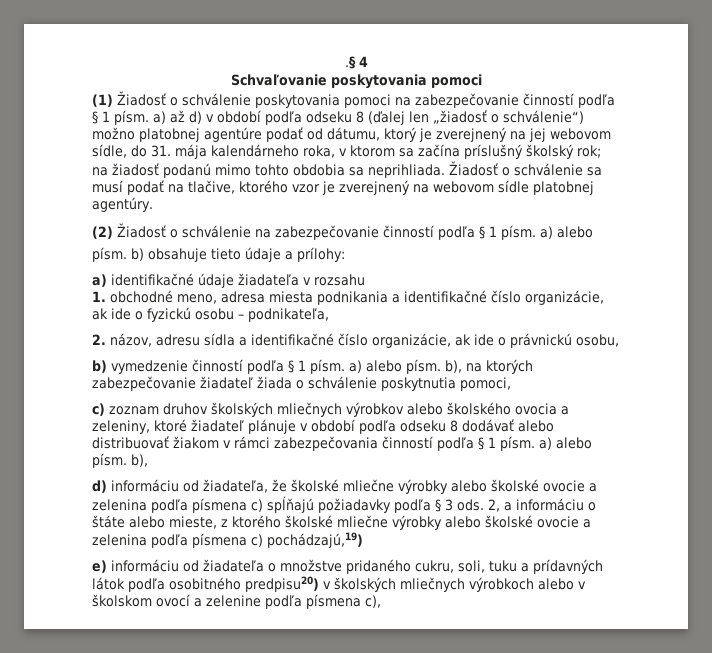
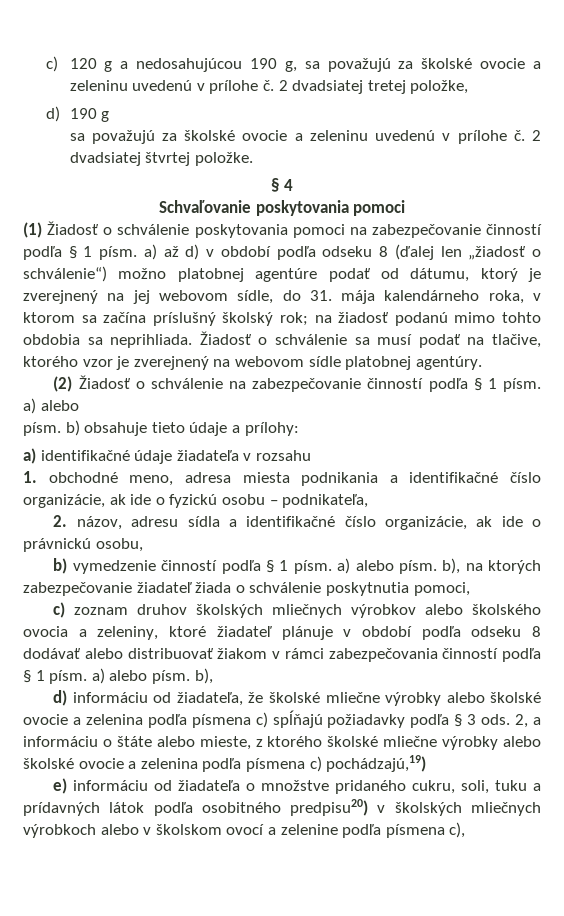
- .§ 4
+ c) 120 g a nedosahujúcou 190 g, sa považujú za školské ovocie a zeleninu uvedenú v prílohe č. 2 dvadsiatej tretej položke,
+ d) 190 g
+ sa považujú za školské ovocie a zeleninu uvedenú v prílohe č. 2 dvadsiatej štvrtej položke.
+ § 4

